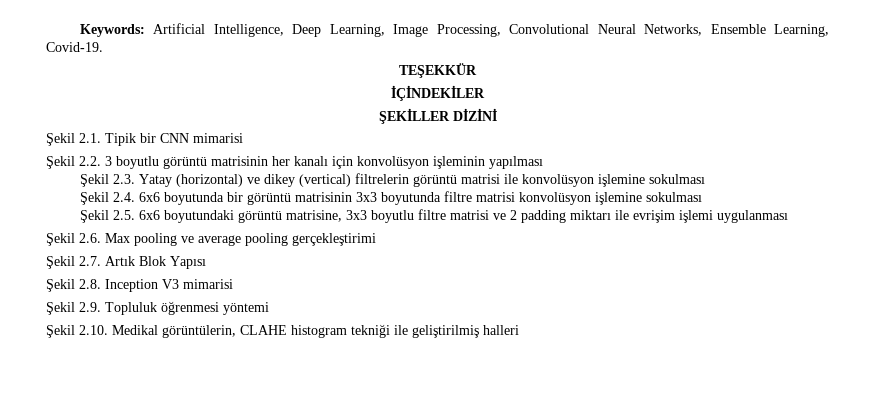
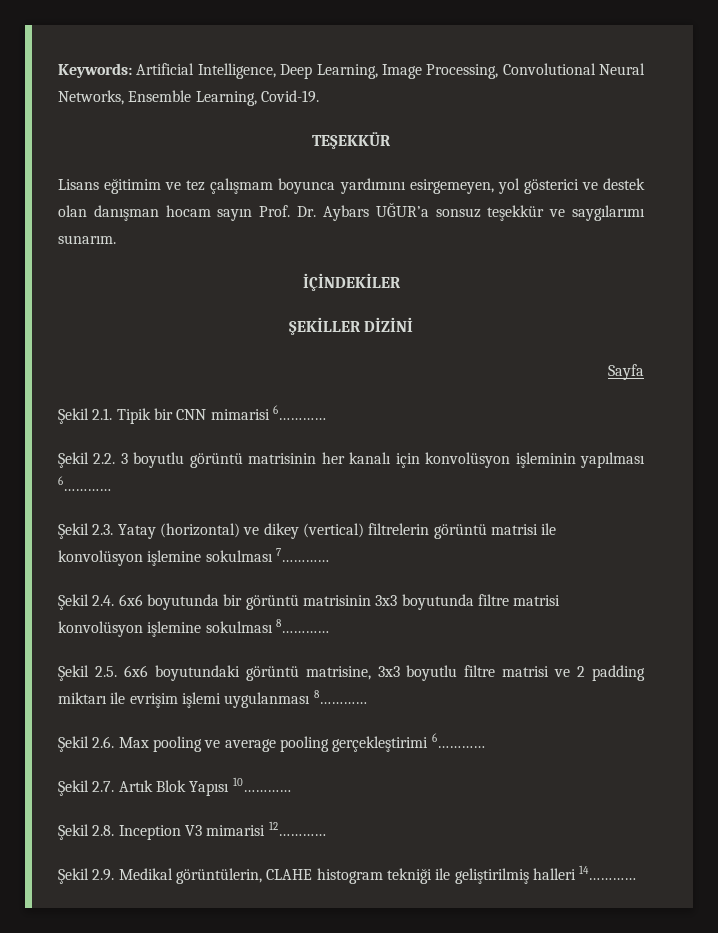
+ Lisans eğitimim ve tez çalışmam boyunca yardımını esirgemeyen, yol gösterici ve destek olan danışman hocam sayın Prof. Dr. Aybars UĞUR’a sonsuz teşekkür ve saygılarımı sunarım.
+ Sayfa
- Şekil 2.1. Tipik bir CNN mimarisi
+ Şekil 2.1. Tipik bir CNN mimarisi 6…………
- Şekil 2.2. 3 boyutlu görüntü matrisinin her kanalı için konvolüsyon işleminin yapılması
+ Şekil 2.2. 3 boyutlu görüntü matrisinin her kanalı için konvolüsyon işleminin yapılması 6…………
- Şekil 2.3. Yatay (horizontal) ve dikey (vertical) filtrelerin görüntü matrisi ile konvolüsyon işlemine sokulması
+ Şekil 2.3. Yatay (horizontal) ve dikey (vertical) filtrelerin görüntü matrisi ile konvolüsyon işlemine sokulması 7…………
- Şekil 2.4. 6x6 boyutunda bir görüntü matrisinin 3x3 boyutunda filtre matrisi konvolüsyon işlemine sokulması
+ Şekil 2.4. 6x6 boyutunda bir görüntü matrisinin 3x3 boyutunda filtre matrisi konvolüsyon işlemine sokulması 8…………
- Şekil 2.5. 6x6 boyutundaki görüntü matrisine, 3x3 boyutlu filtre matrisi ve 2 padding miktarı ile evrişim işlemi uygulanması
+ Şekil 2.5. 6x6 boyutundaki görüntü matrisine, 3x3 boyutlu filtre matrisi ve 2 padding miktarı ile evrişim işlemi uygulanması 8…………
- Şekil 2.6. Max pooling ve average pooling gerçekleştirimi
+ Şekil 2.6. Max pooling ve average pooling gerçekleştirimi 6…………
- Şekil 2.7. Artık Blok Yapısı
+ Şekil 2.7. Artık Blok Yapısı 10…………
- Şekil 2.8. Inception V3 mimarisi
+ Şekil 2.8. Inception V3 mimarisi 12…………
- Şekil 2.9. Topluluk öğrenmesi yöntemi
- Şekil 2.10. Medikal görüntülerin, CLAHE histogram tekniği ile geliştirilmiş halleri
+ Şekil 2.9. Medikal görüntülerin, CLAHE histogram tekniği ile geliştirilmiş halleri 14…………

